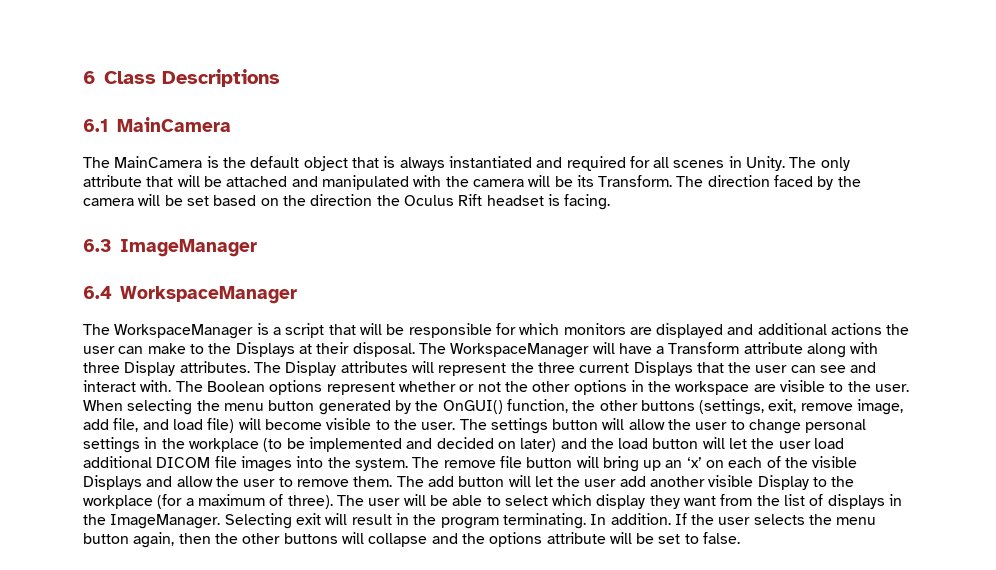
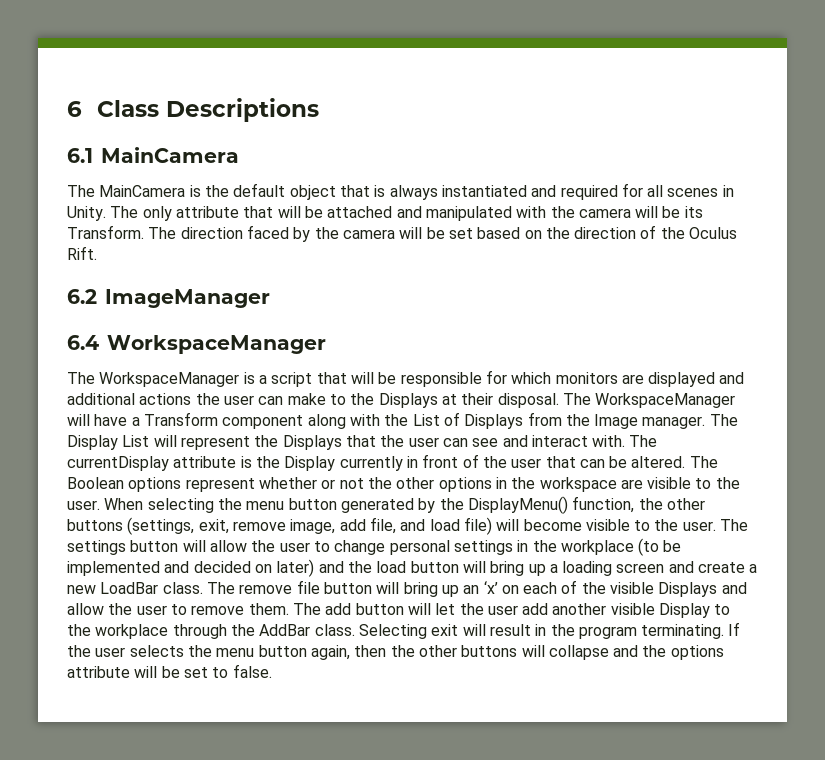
- The direction faced by the camera will be set based on the direction the Oculus Rift headset is facing.
- 6.3 ImageManager
+ The direction faced by the camera will be set based on the direction of the Oculus Rift.
+ 6.2 ImageManager
- The WorkspaceManager will have a Transform attribute along with three Display attributes.
+ The WorkspaceManager will have a Transform component along with the List of Displays from the Image manager.
- The Display attributes will represent the three current Displays that the user can see and interact with.
+ The Display List will represent the Displays that the user can see and interact with.
- The Boolean options represent whether or not the other options in the workspace are visible to the user.
+ The currentDisplay attribute is the Display currently in front of the user that can be altered. The Boolean options represent whether or not the other options in the workspace are visible to the user.
- When selecting the menu button generated by the OnGUI() function, the other buttons (settings, exit, remove image, add file, and load file) will become visible to the user.
+ When selecting the menu button generated by the DisplayMenu() function, the other buttons (settings, exit, remove image, add file, and load file) will become visible to the user.
- The settings button will allow the user to change personal settings in the workplace (to be implemented and decided on later) and the load button will let the user load additional DICOM file images into the system.
+ The settings button will allow the user to change personal settings in the workplace (to be implemented and decided on later) and the load button will bring up a loading screen and create a new LoadBar class.
- The add button will let the user add another visible Display to the workplace (for a maximum of three). The user will be able to select which display they want from the list of displays in the ImageManager.
+ The add button will let the user add another visible Display to the workplace through the AddBar class.
- In addition.

